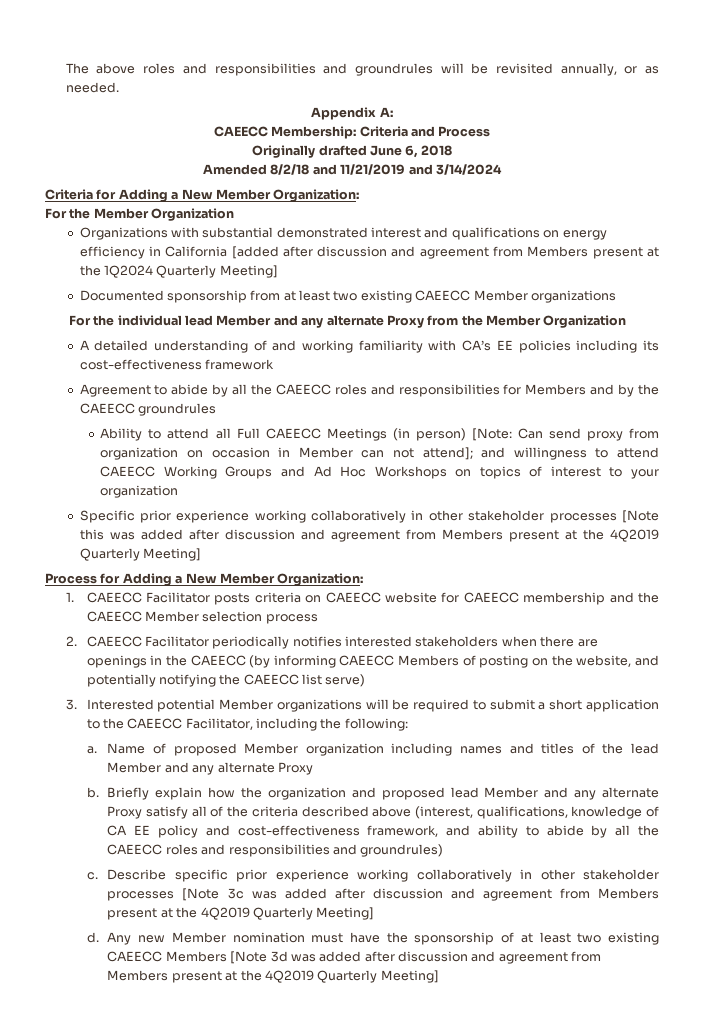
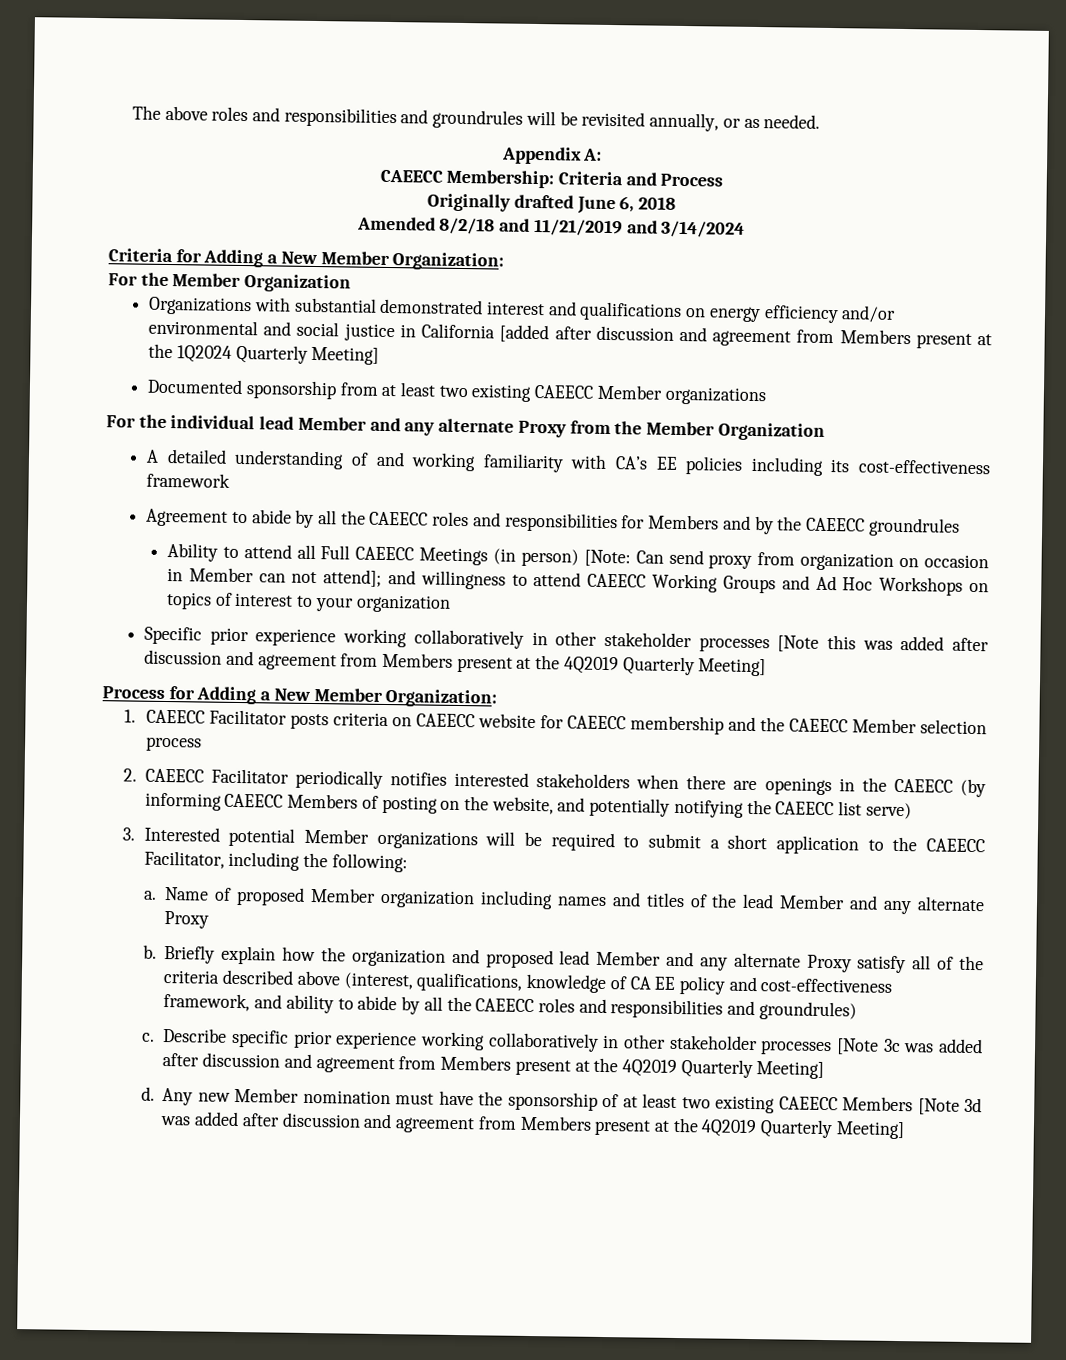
- Organizations with substantial demonstrated interest and qualifications on energy efficiency in California [added after discussion and agreement from Members present at the 1Q2024 Quarterly Meeting]
+ Organizations with substantial demonstrated interest and qualifications on energy efficiency and/or environmental and social justice in California [added after discussion and agreement from Members present at the 1Q2024 Quarterly Meeting]

